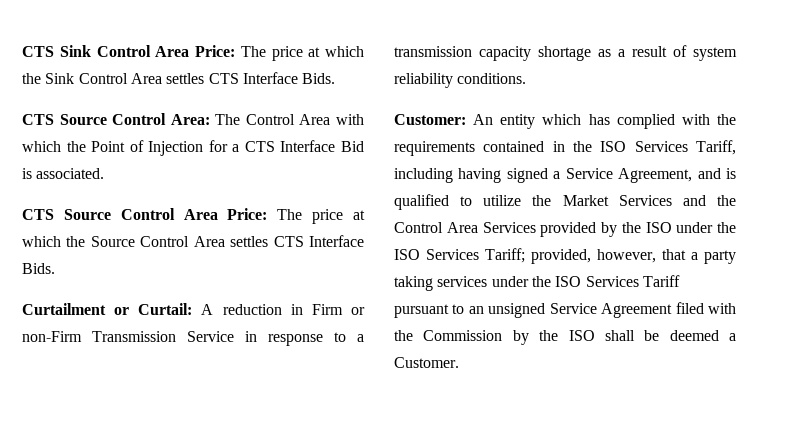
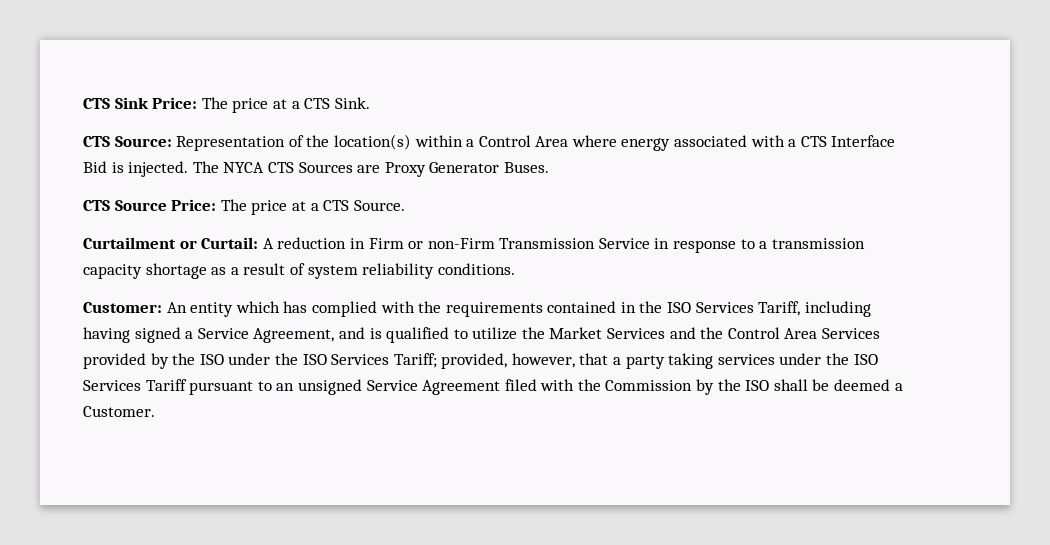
- CTS Sink Control Area Price: The price at which the Sink Control Area settles CTS Interface Bids.
- CTS Source Control Area: The Control Area with which the Point of Injection for a CTS Interface Bid is associated.
- CTS Source Control Area Price: The price at which the Source Control Area settles CTS Interface Bids.
+ CTS Sink Price: The price at a CTS Sink.
+ CTS Source: Representation of the location(s) within a Control Area where energy associated with a CTS Interface Bid is injected. The NYCA CTS Sources are Proxy Generator Buses.
+ CTS Source Price: The price at a CTS Source.

